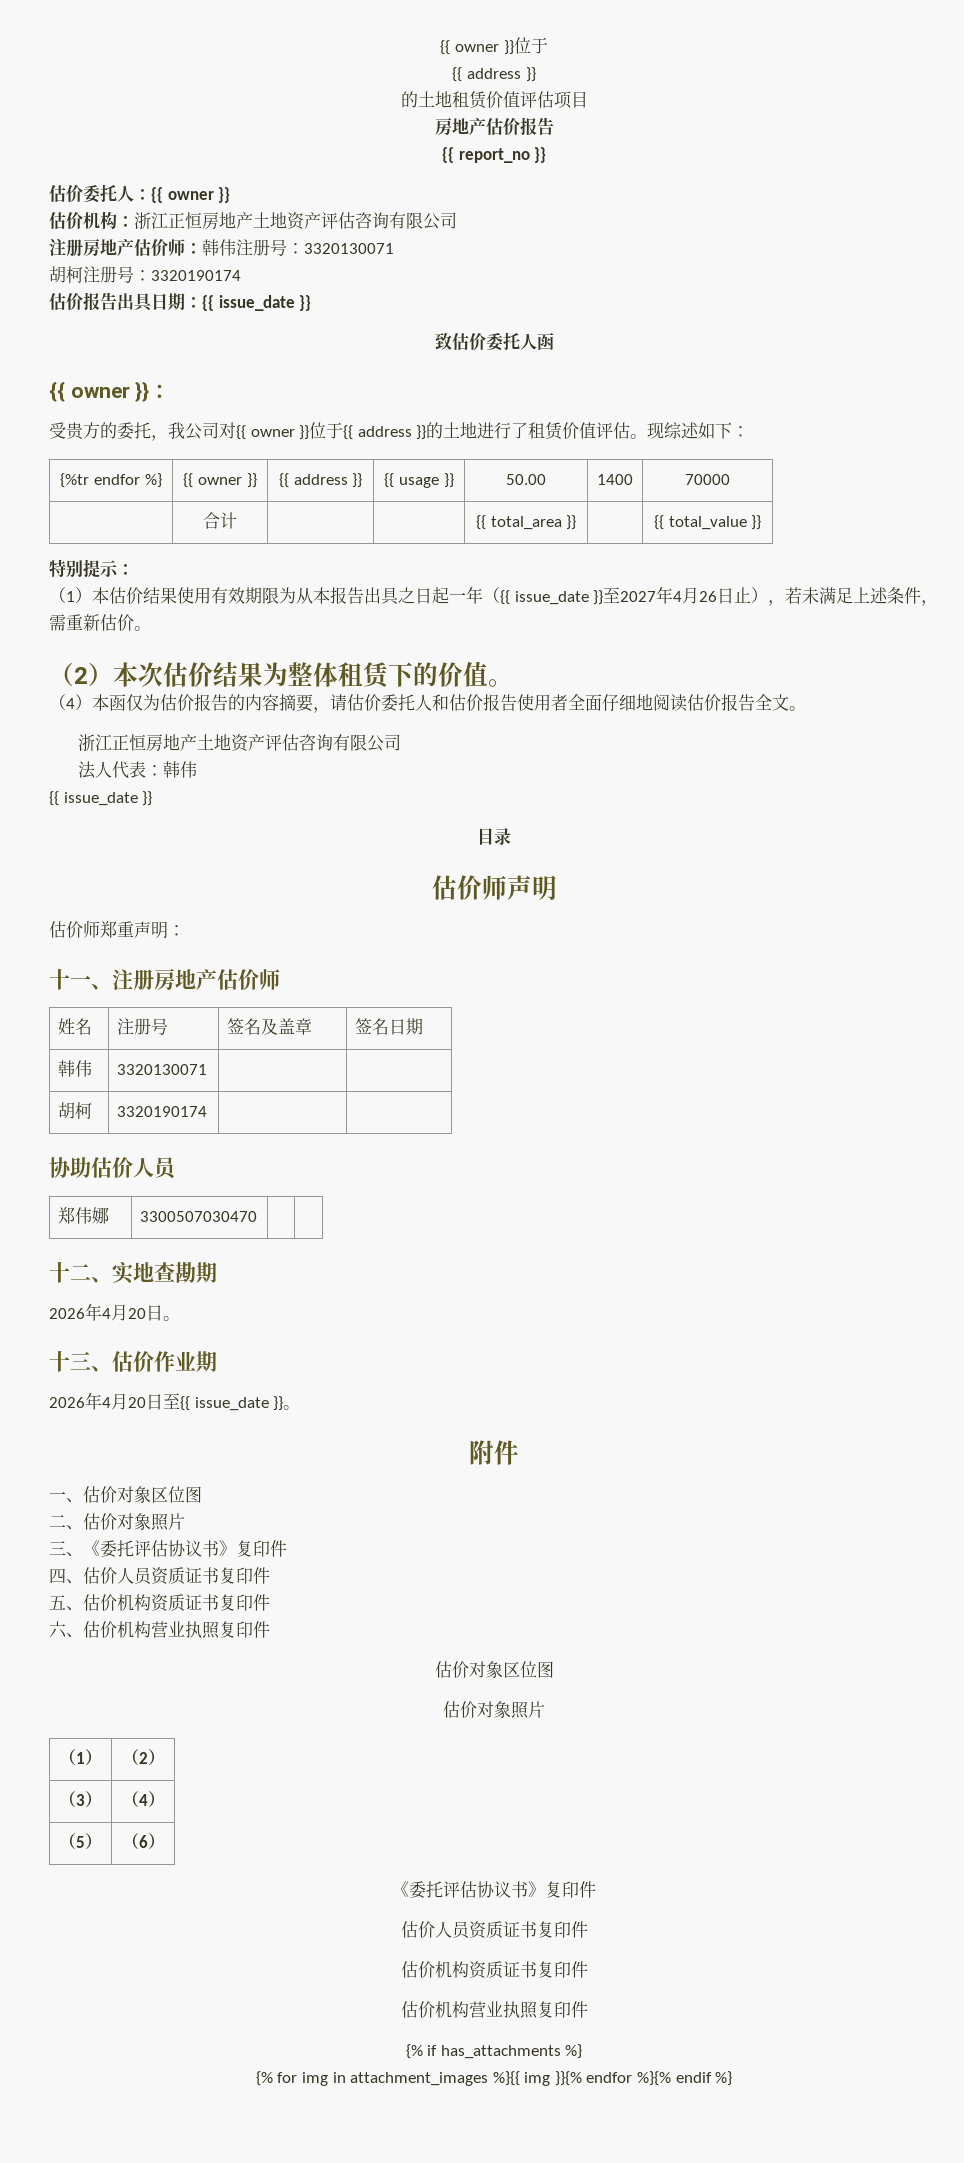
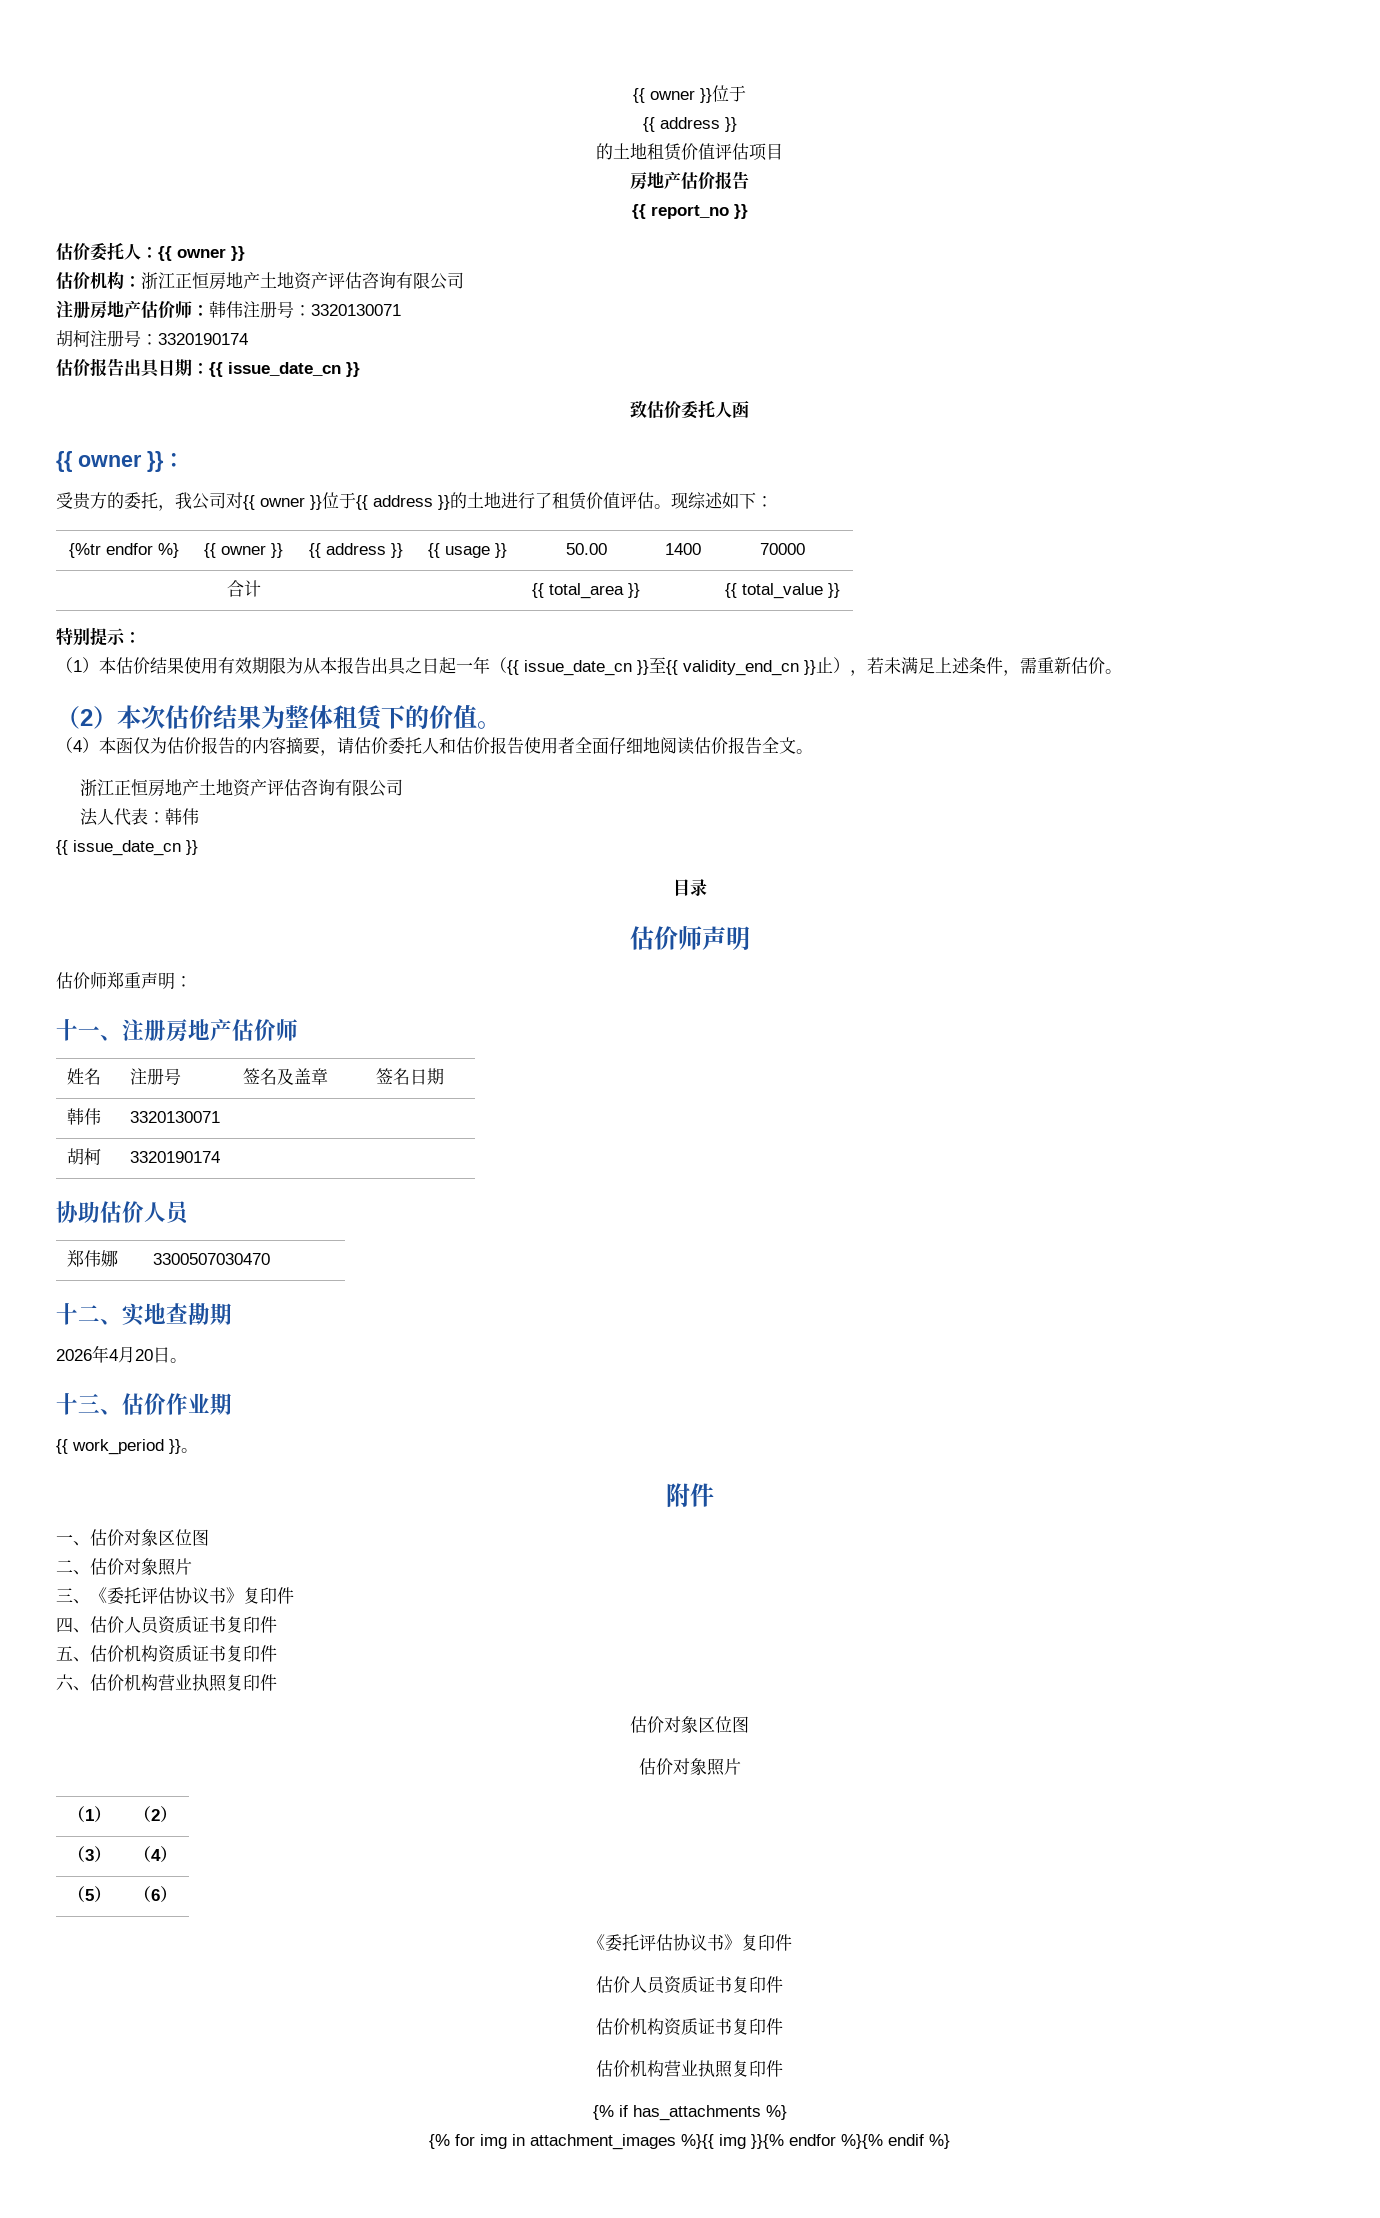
- 估价报告出具日期：{{ issue_date }}
+ 估价报告出具日期：{{ issue_date_cn }}
- （1）本估价结果使用有效期限为从本报告出具之日起一年（{{ issue_date }}至2027年4月26日止），若未满足上述条件，需重新估价。
+ （1）本估价结果使用有效期限为从本报告出具之日起一年（{{ issue_date_cn }}至{{ validity_end_cn }}止），若未满足上述条件，需重新估价。
  法人代表：韩伟
- {{ issue_date }}
+ {{ issue_date_cn }}
- 2026年4月20日至{{ issue_date }}。
+ {{ work_period }}。

